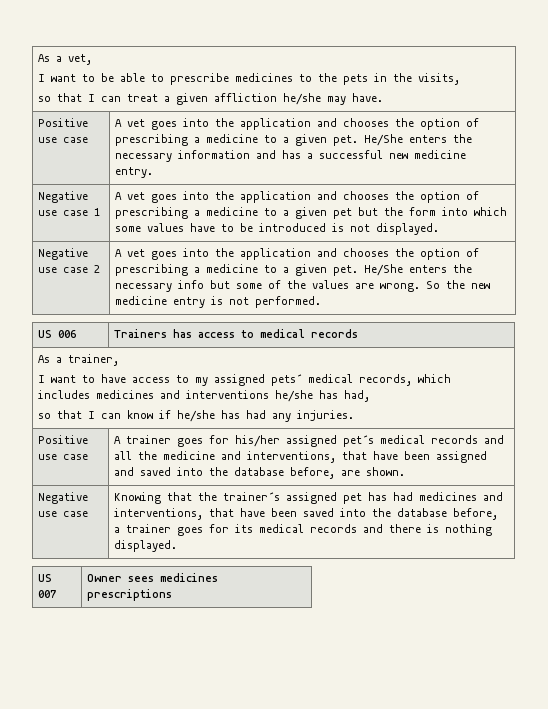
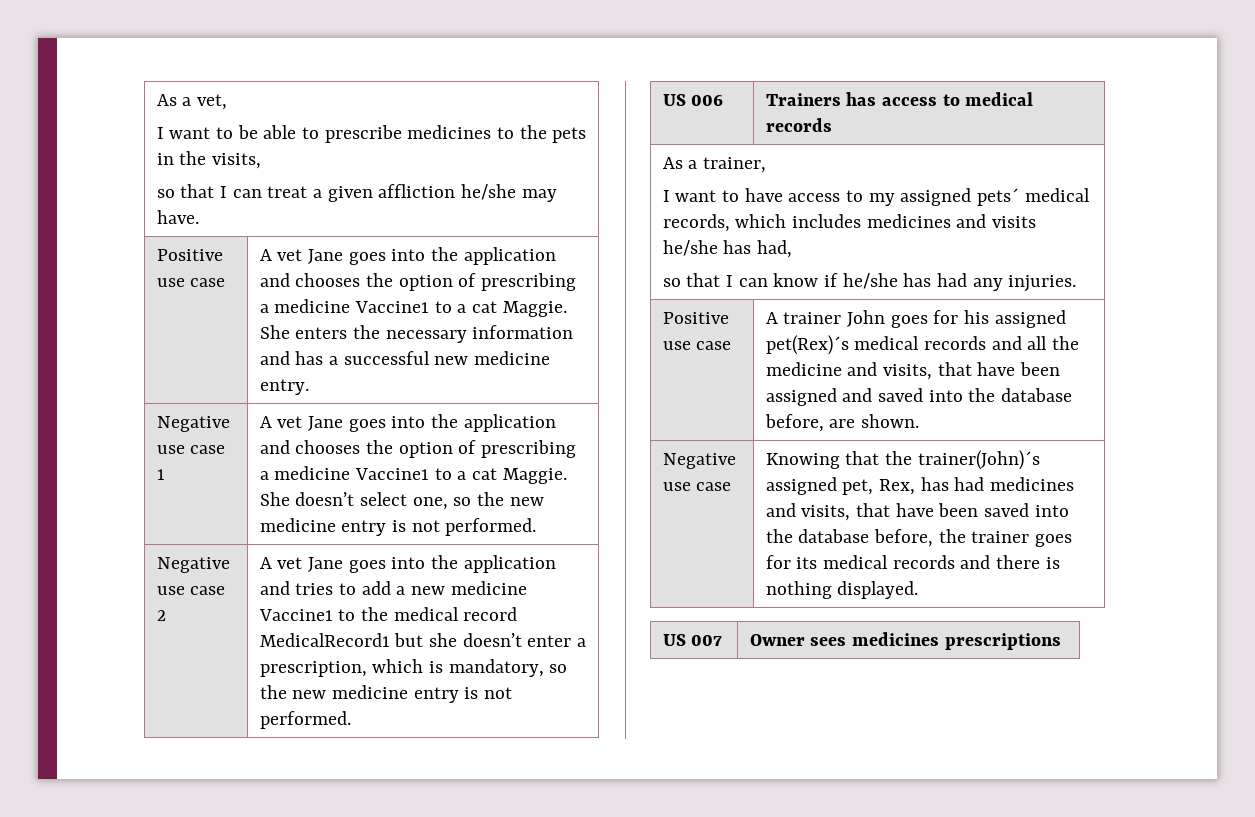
- Positive use case | A vet goes into the application and chooses the option of prescribing a medicine to a given pet. He/She enters the necessary information and has a successful new medicine entry.
+ Positive use case | A vet Jane goes into the application and chooses the option of prescribing a medicine Vaccine1 to a cat Maggie. She enters the necessary information and has a successful new medicine entry.
- Negative use case 1 | A vet goes into the application and chooses the option of prescribing a medicine to a given pet but the form into which some values have to be introduced is not displayed.
+ Negative use case 1 | A vet Jane goes into the application and chooses the option of prescribing a medicine Vaccine1 to a cat Maggie. She doesn’t select one, so the new medicine entry is not performed.
- A vet goes into the application and chooses the option of prescribing a medicine to a given pet. He/She enters the necessary info but some of the values are wrong. So the new medicine entry is not performed.
+ A vet Jane goes into the application and tries to add a new medicine Vaccine1 to the medical record MedicalRecord1 but she doesn’t enter a prescription, which is mandatory, so the new medicine entry is not performed.
  As a trainer,
- I want to have access to my assigned pets´ medical records, which includes medicines and interventions he/she has had,
+ I want to have access to my assigned pets´ medical records, which includes medicines and visits he/she has had,
- Positive use case | A trainer goes for his/her assigned pet´s medical records and all the medicine and interventions, that have been assigned and saved into the database before, are shown.
+ Positive use case | A trainer John goes for his assigned pet(Rex)´s medical records and all the medicine and visits, that have been assigned and saved into the database before, are shown.
- Negative use case | Knowing that the trainer´s assigned pet has had medicines and interventions, that have been saved into the database before, a trainer goes for its medical records and there is nothing displayed.
+ Negative use case | Knowing that the trainer(John)´s assigned pet, Rex, has had medicines and visits, that have been saved into the database before, the trainer goes for its medical records and there is nothing displayed.

